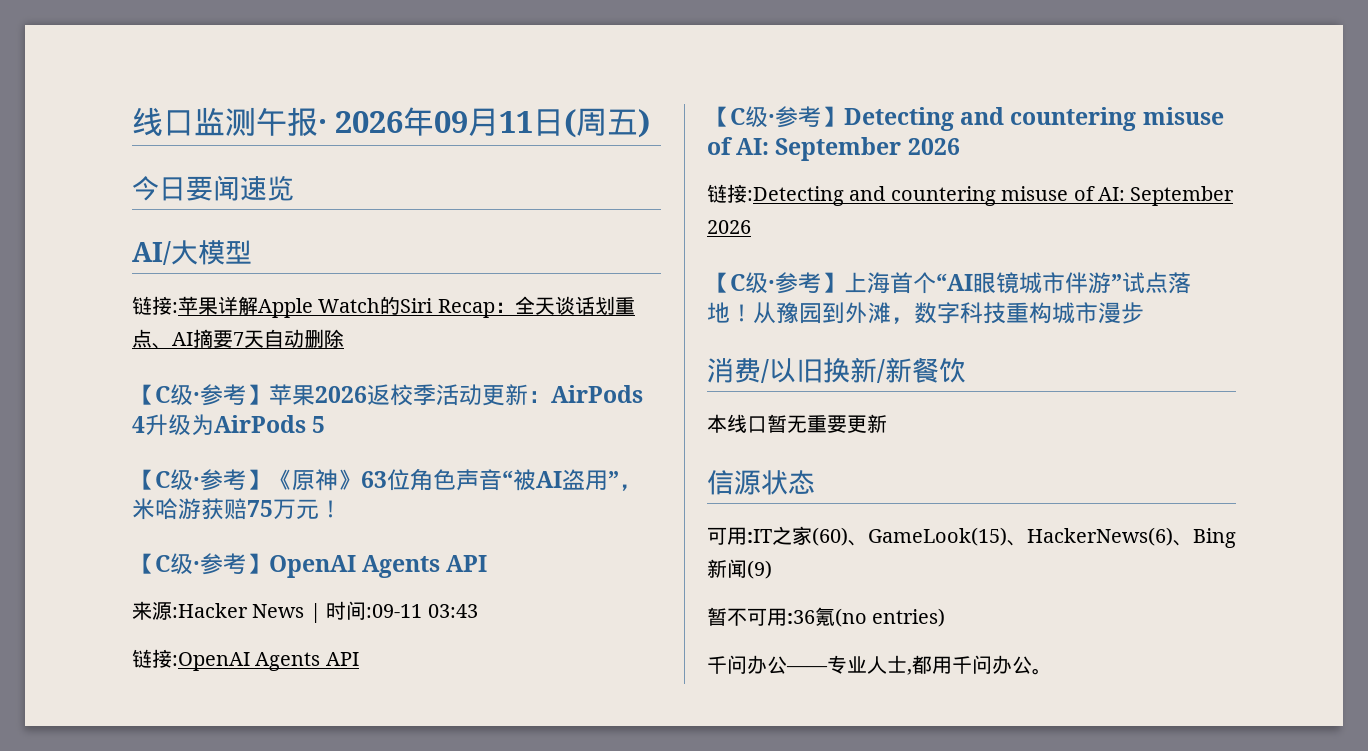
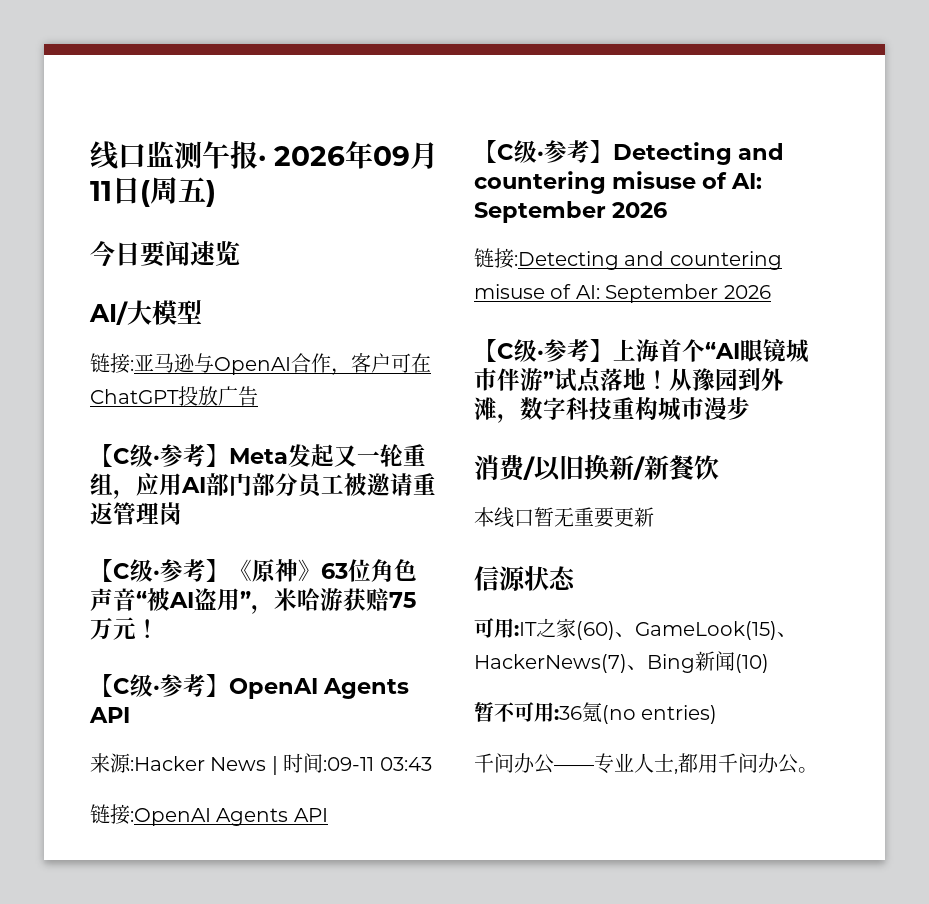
- 链接:苹果详解Apple Watch的Siri Recap：全天谈话划重点、AI摘要7天自动删除
- 【C级·参考】苹果2026返校季活动更新：AirPods 4升级为AirPods 5
+ 链接:亚马逊与OpenAI合作，客户可在ChatGPT投放广告
+ 【C级·参考】Meta发起又一轮重组，应用AI部门部分员工被邀请重返管理岗
- 可用:IT之家(60)、GameLook(15)、HackerNews(6)、Bing新闻(9)
+ 可用:IT之家(60)、GameLook(15)、HackerNews(7)、Bing新闻(10)

